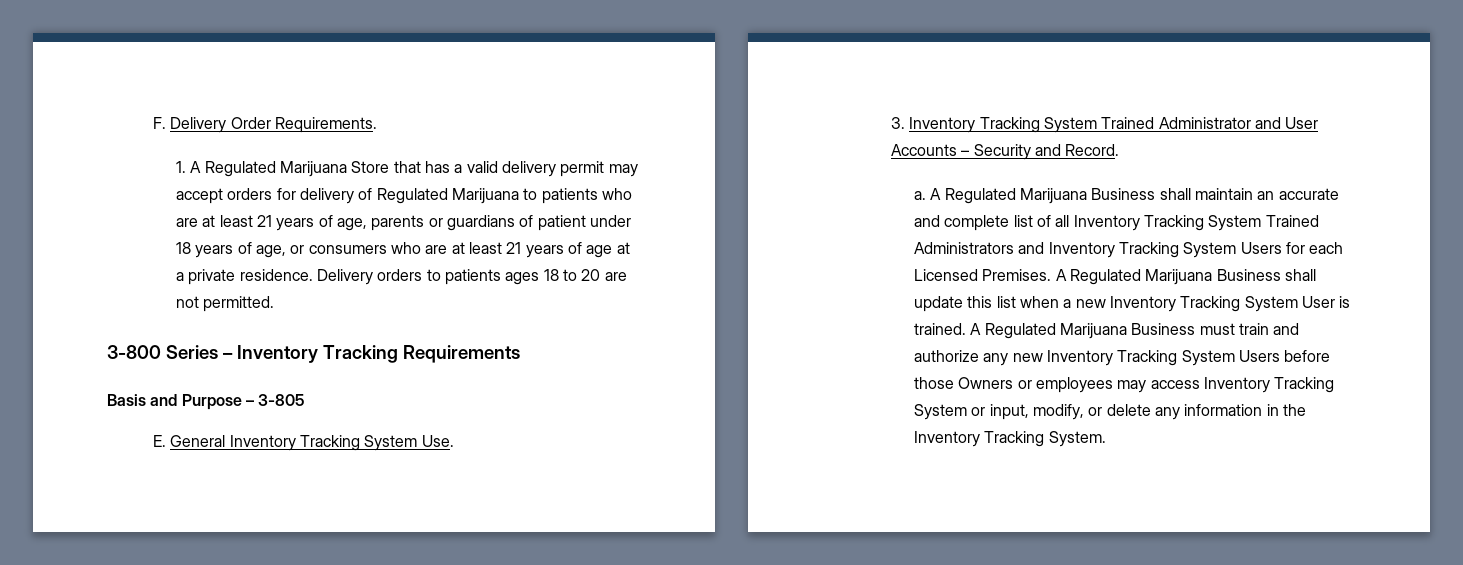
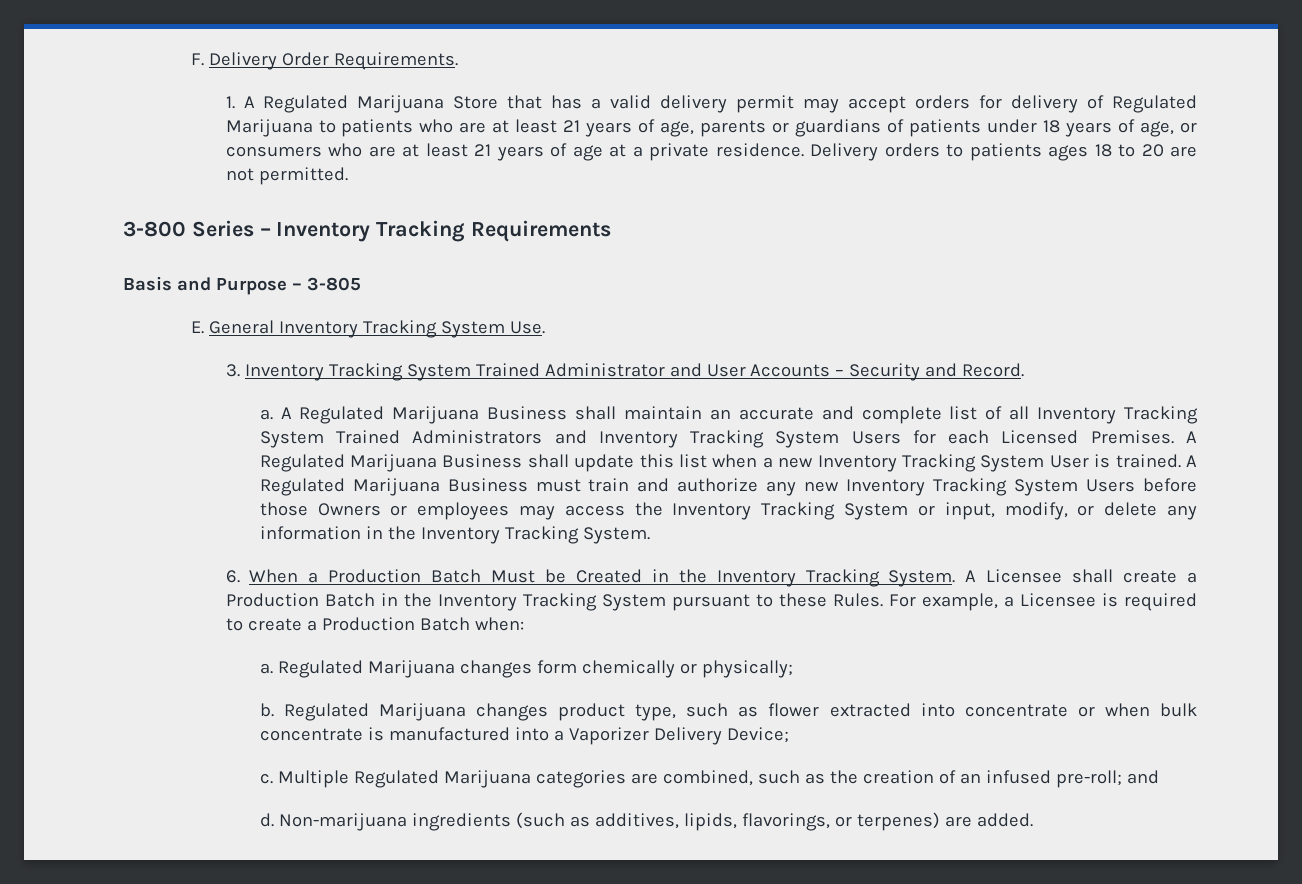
- 1. A Regulated Marijuana Store that has a valid delivery permit may accept orders for delivery of Regulated Marijuana to patients who are at least 21 years of age, parents or guardians of patient under 18 years of age, or consumers who are at least 21 years of age at a private residence.
+ 1. A Regulated Marijuana Store that has a valid delivery permit may accept orders for delivery of Regulated Marijuana to patients who are at least 21 years of age, parents or guardians of patients under 18 years of age, or consumers who are at least 21 years of age at a private residence.
- A Regulated Marijuana Business must train and authorize any new Inventory Tracking System Users before those Owners or employees may access Inventory Tracking System or input, modify, or delete any information in the Inventory Tracking System.
+ A Regulated Marijuana Business must train and authorize any new Inventory Tracking System Users before those Owners or employees may access the Inventory Tracking System or input, modify, or delete any information in the Inventory Tracking System.
+ 6. When a Production Batch Must be Created in the Inventory Tracking System. A Licensee shall create a Production Batch in the Inventory Tracking System pursuant to these Rules. For example, a Licensee is required to create a Production Batch when:
+ a. Regulated Marijuana changes form chemically or physically;
+ b. Regulated Marijuana changes product type, such as flower extracted into concentrate or when bulk concentrate is manufactured into a Vaporizer Delivery Device;
+ c. Multiple Regulated Marijuana categories are combined, such as the creation of an infused pre-roll; and
+ d. Non-marijuana ingredients (such as additives, lipids, flavorings, or terpenes) are added.

